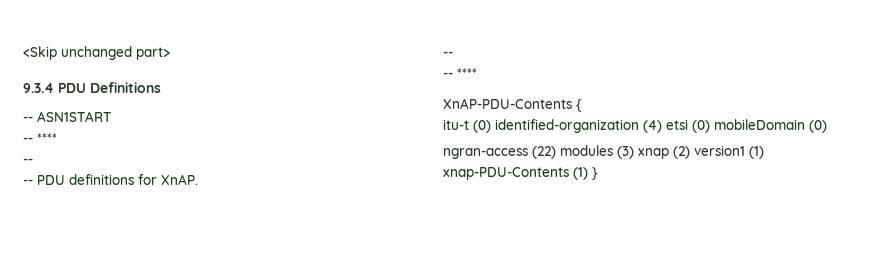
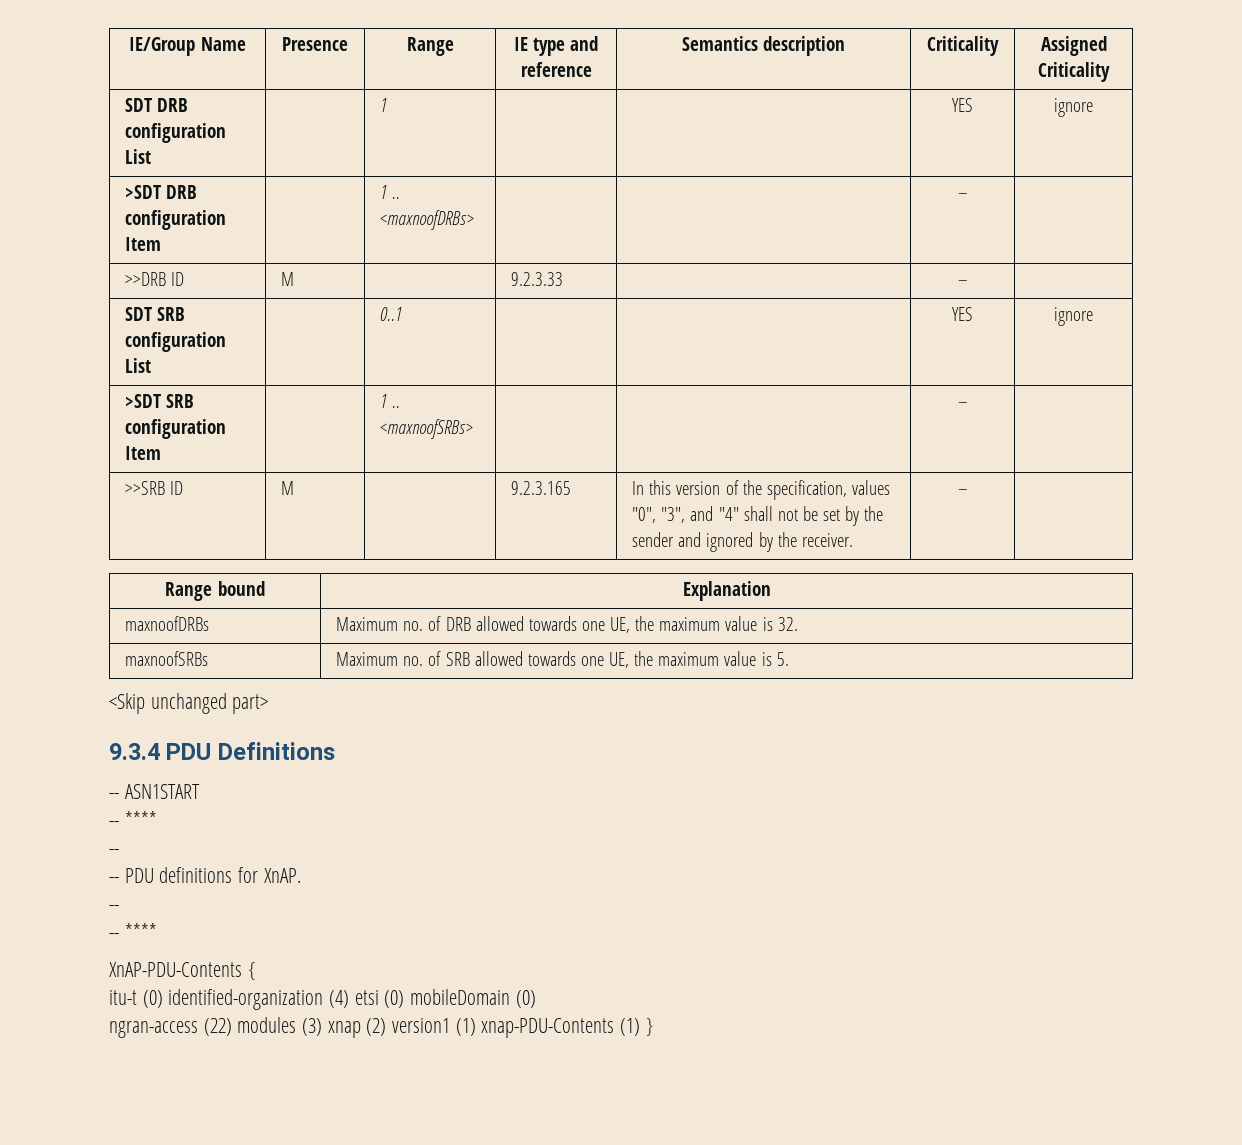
+ IE/Group Name | Presence | Range | IE type and reference | Semantics description | Criticality | Assigned Criticality
+ SDT DRB configuration List | | 1 | | | YES | ignore
+ >SDT DRB configuration Item | | 1 .. <maxnoofDRBs> | | | – |
+ >>DRB ID | M | | 9.2.3.33 | | – |
+ SDT SRB configuration List | | 0..1 | | | YES | ignore
+ >SDT SRB configuration Item | | 1 .. <maxnoofSRBs> | | | – |
+ >>SRB ID | M | | 9.2.3.165 | In this version of the specification, values "0", "3", and "4" shall not be set by the sender and ignored by the receiver. | – |
+ Range bound | Explanation
+ maxnoofDRBs | Maximum no. of DRB allowed towards one UE, the maximum value is 32.
+ maxnoofSRBs | Maximum no. of SRB allowed towards one UE, the maximum value is 5.

